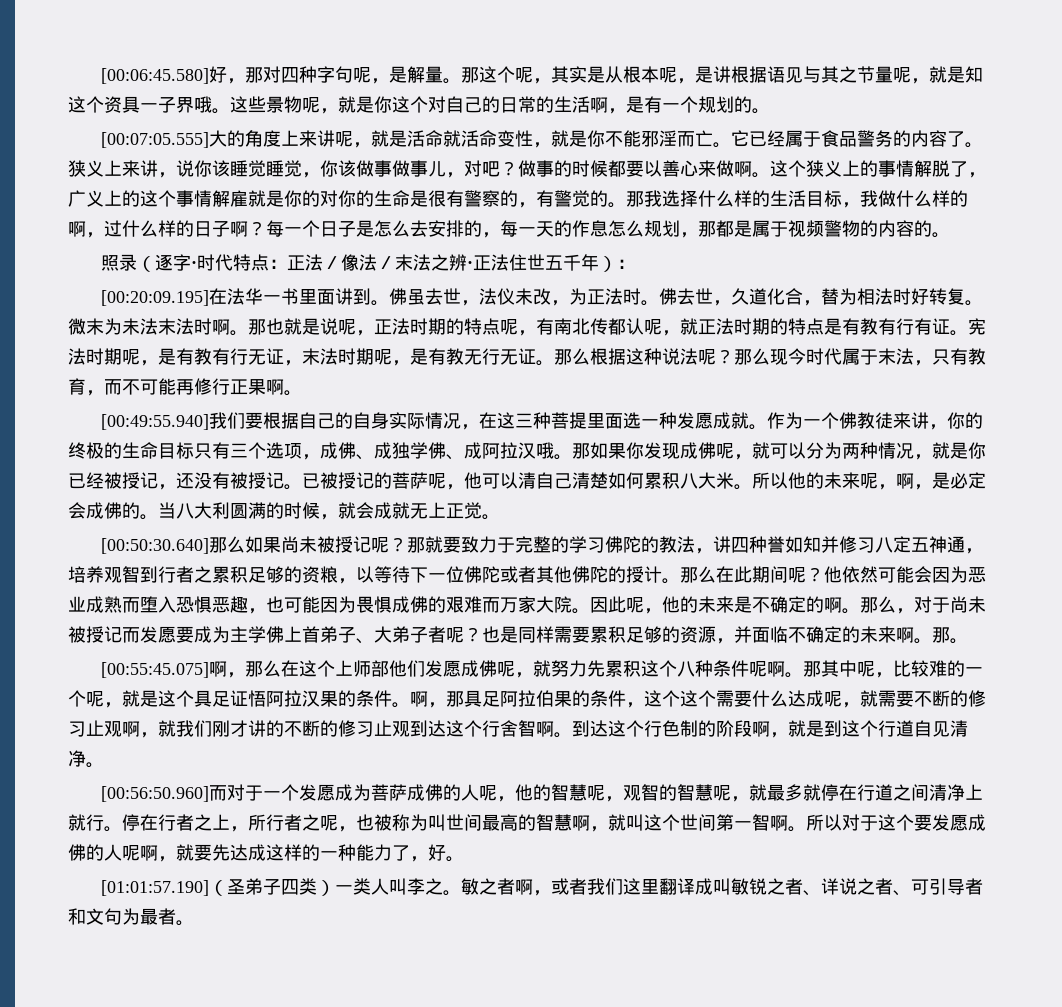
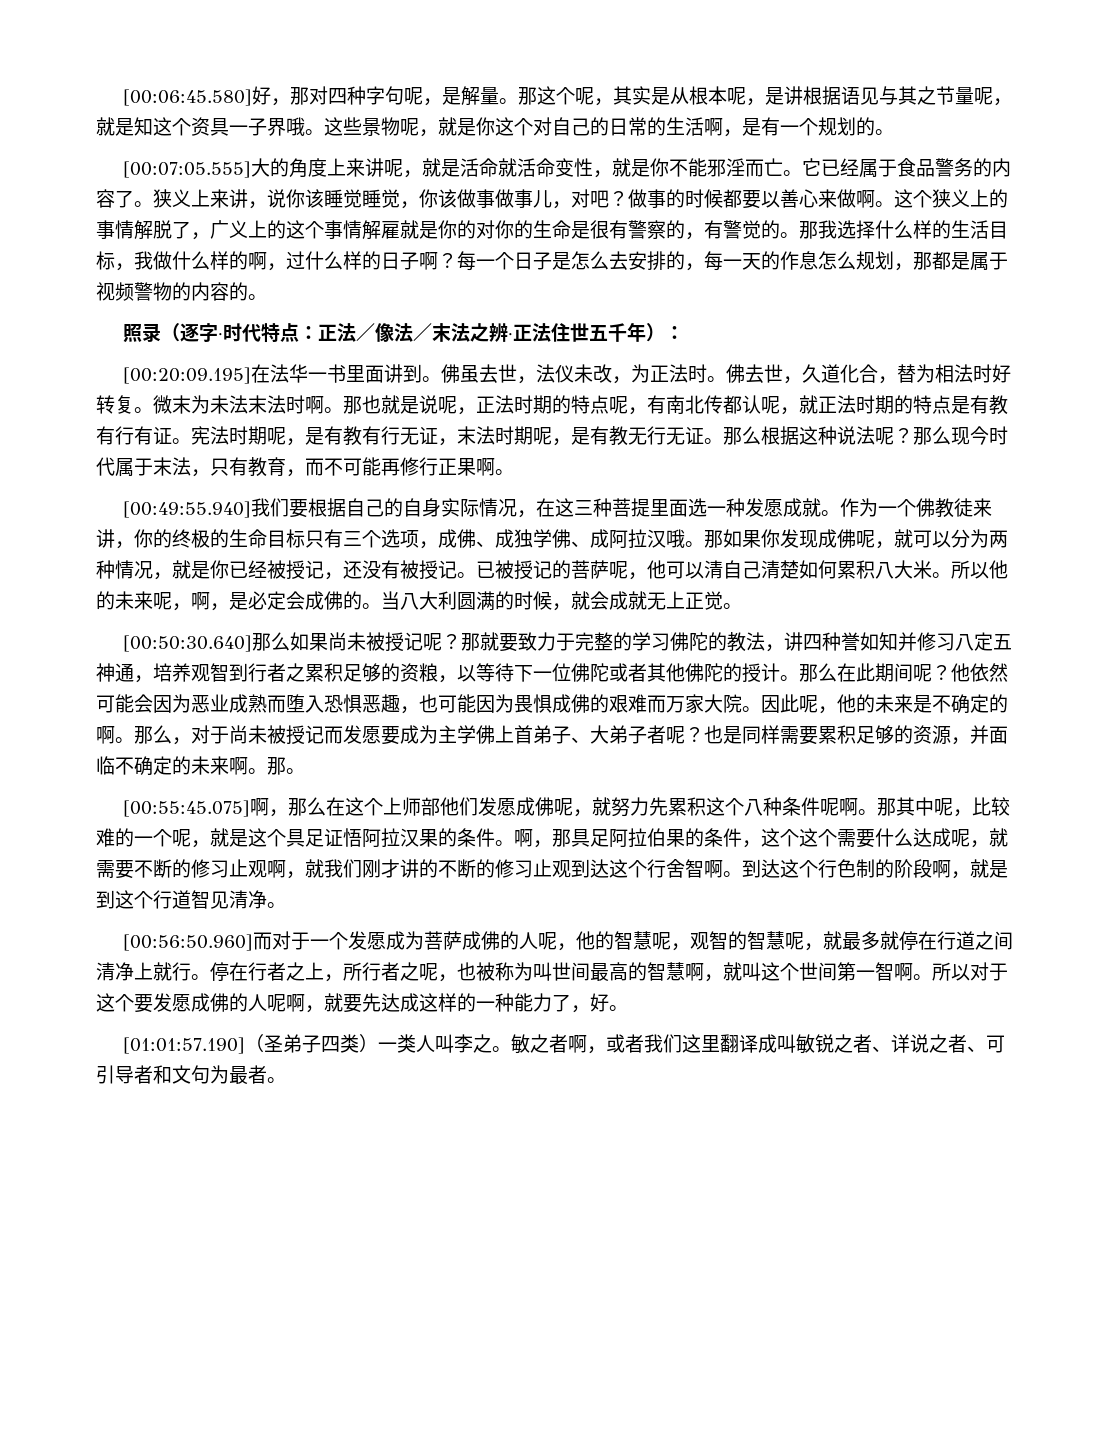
- 到达这个行色制的阶段啊，就是到这个行道自见清净。
+ 到达这个行色制的阶段啊，就是到这个行道智见清净。

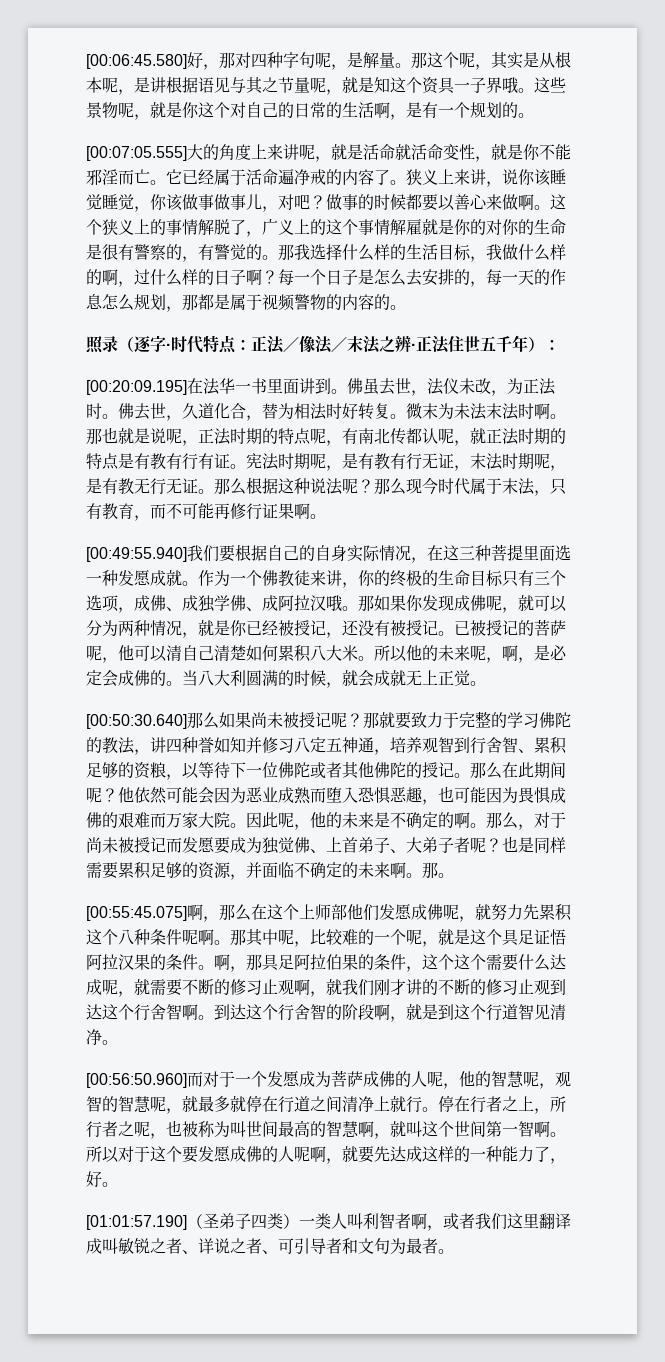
- 它已经属于食品警务的内容了。
+ 它已经属于活命遍净戒的内容了。
- 那么现今时代属于末法，只有教育，而不可能再修行正果啊。
+ 那么现今时代属于末法，只有教育，而不可能再修行证果啊。
- 那就要致力于完整的学习佛陀的教法，讲四种誉如知并修习八定五神通，培养观智到行者之累积足够的资粮，以等待下一位佛陀或者其他佛陀的授计。
+ 那就要致力于完整的学习佛陀的教法，讲四种誉如知并修习八定五神通，培养观智到行舍智、累积足够的资粮，以等待下一位佛陀或者其他佛陀的授记。
- 那么，对于尚未被授记而发愿要成为主学佛上首弟子、大弟子者呢？
+ 那么，对于尚未被授记而发愿要成为独觉佛、上首弟子、大弟子者呢？
- 到达这个行色制的阶段啊，就是到这个行道智见清净。
+ 到达这个行舍智的阶段啊，就是到这个行道智见清净。
- [01:01:57.190]（圣弟子四类）一类人叫李之。敏之者啊，或者我们这里翻译成叫敏锐之者、详说之者、可引导者和文句为最者。
+ [01:01:57.190]（圣弟子四类）一类人叫利智者啊，或者我们这里翻译成叫敏锐之者、详说之者、可引导者和文句为最者。

